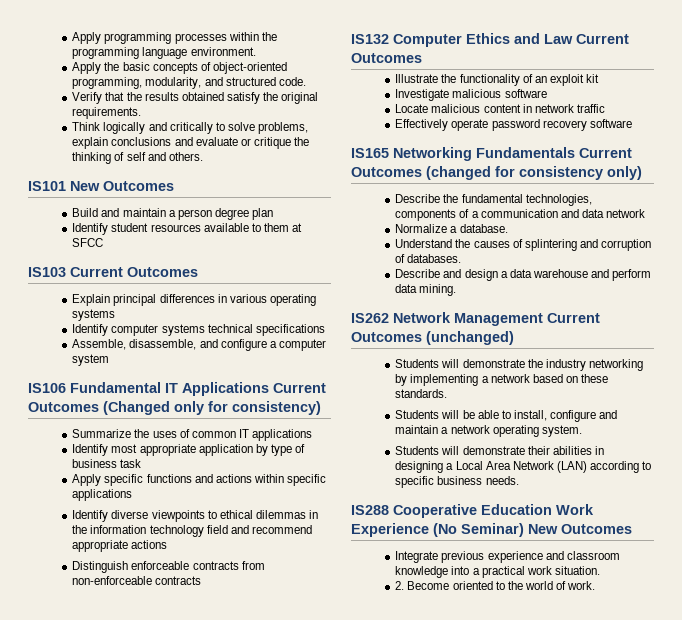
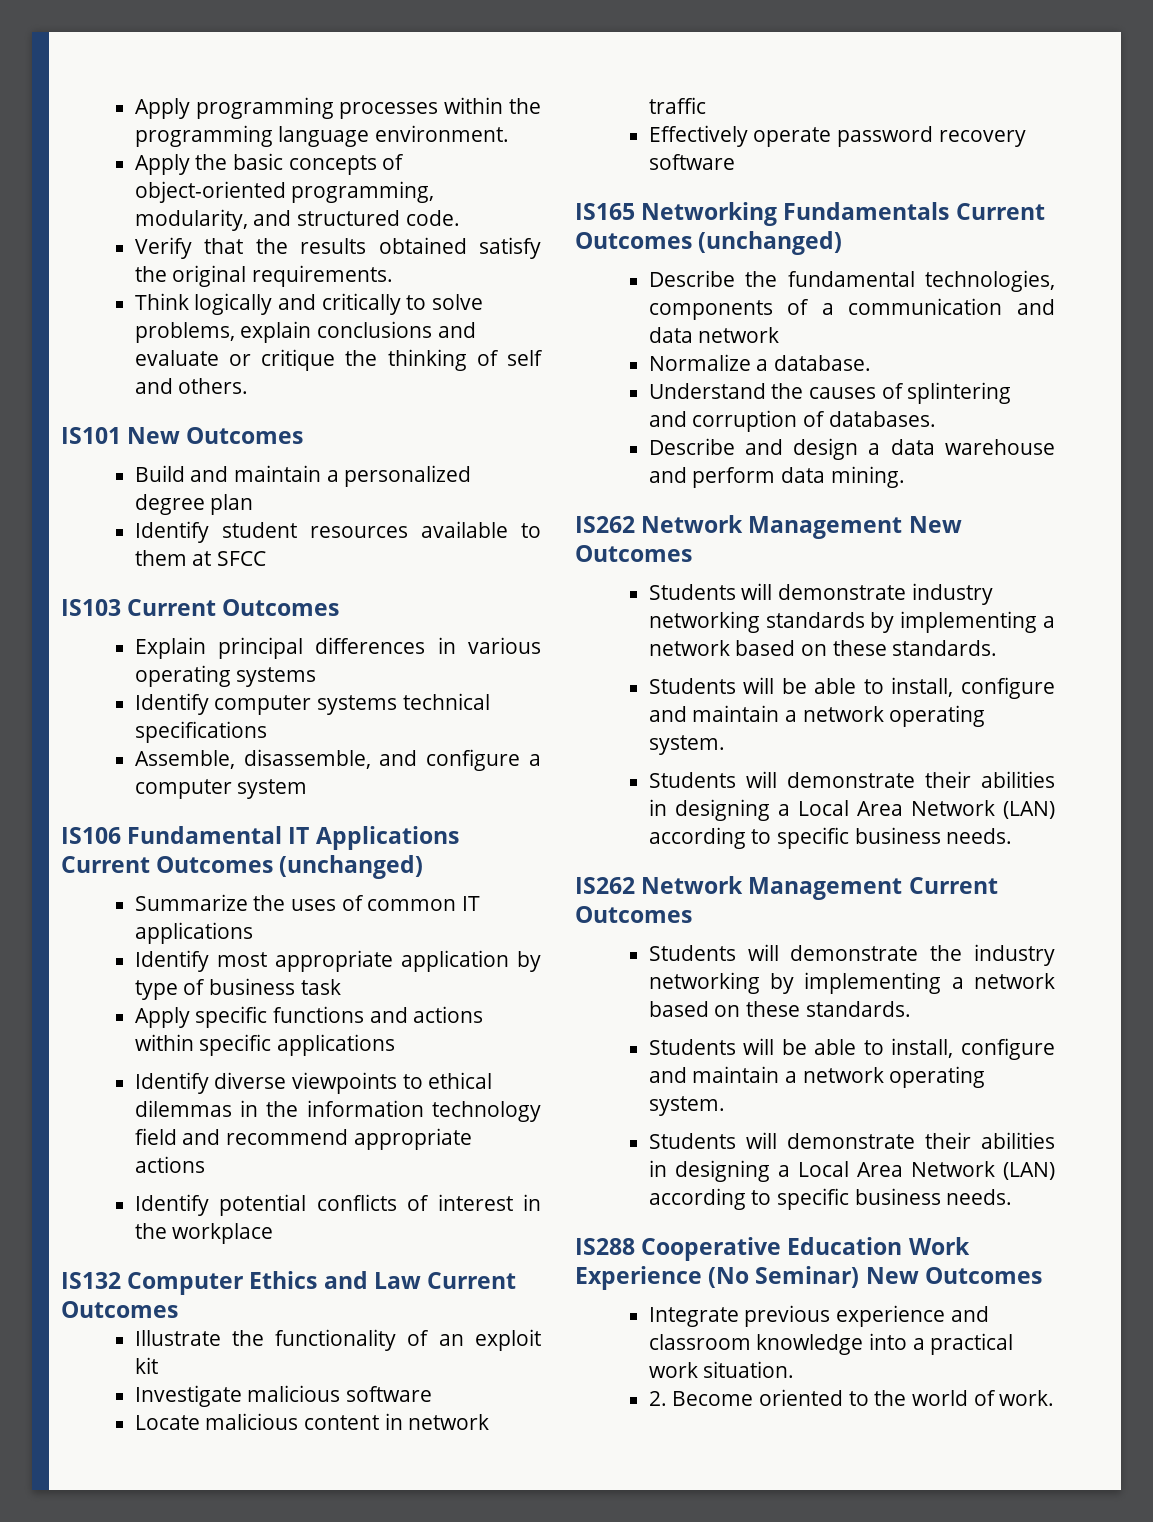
- Build and maintain a person degree plan
+ Build and maintain a personalized degree plan
- IS106 Fundamental IT Applications Current Outcomes (Changed only for consistency)
+ IS106 Fundamental IT Applications Current Outcomes (unchanged)
- Distinguish enforceable contracts from non-enforceable contracts
+ Identify potential conflicts of interest in the workplace
- IS165 Networking Fundamentals Current Outcomes (changed for consistency only)
+ IS165 Networking Fundamentals Current Outcomes (unchanged)
+ IS262 Network Management New Outcomes
+ Students will demonstrate industry networking standards by implementing a network based on these standards.
+ Students will be able to install, configure and maintain a network operating system.
+ Students will demonstrate their abilities in designing a Local Area Network (LAN) according to specific business needs.
- IS262 Network Management Current Outcomes (unchanged)
+ IS262 Network Management Current Outcomes

